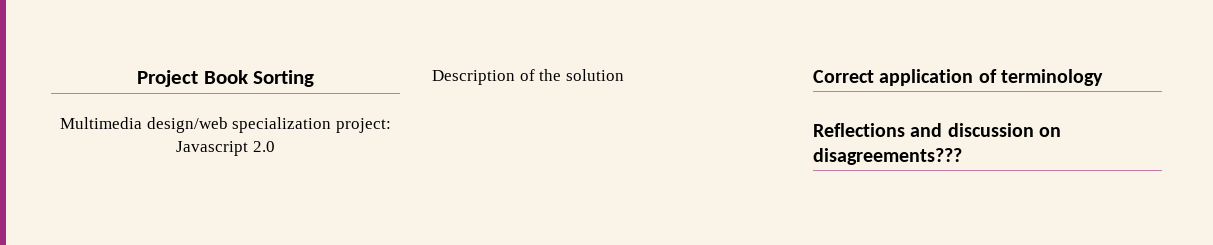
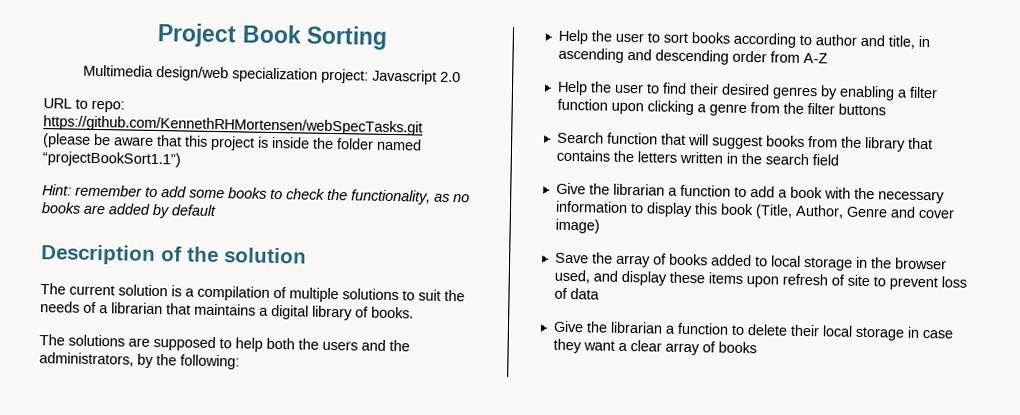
+ URL to repo: https://github.com/KennethRHMortensen/webSpecTasks.git
+ (please be aware that this project is inside the folder named “projectBookSort1.1”)
+ Hint: remember to add some books to check the functionality, as no books are added by default
  Description of the solution
- Correct application of terminology
- Reflections and discussion on disagreements???
+ The current solution is a compilation of multiple solutions to suit the needs of a librarian that maintains a digital library of books.
+ The solutions are supposed to help both the users and the administrators, by the following:
+ Help the user to sort books according to author and title, in ascending and descending order from A-Z
+ Help the user to find their desired genres by enabling a filter function upon clicking a genre from the filter buttons
+ Search function that will suggest books from the library that contains the letters written in the search field
+ Give the librarian a function to add a book with the necessary information to display this book (Title, Author, Genre and cover image)
+ Save the array of books added to local storage in the browser used, and display these items upon refresh of site to prevent loss of data
+ Give the librarian a function to delete their local storage in case they want a clear array of books

